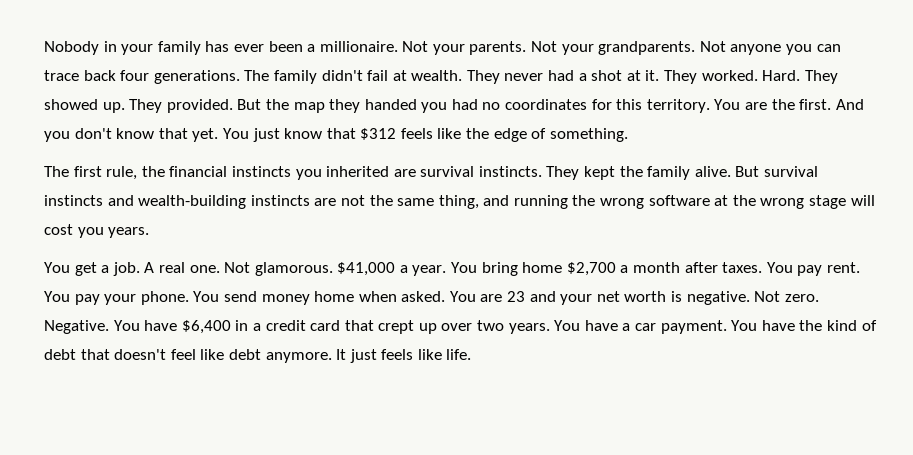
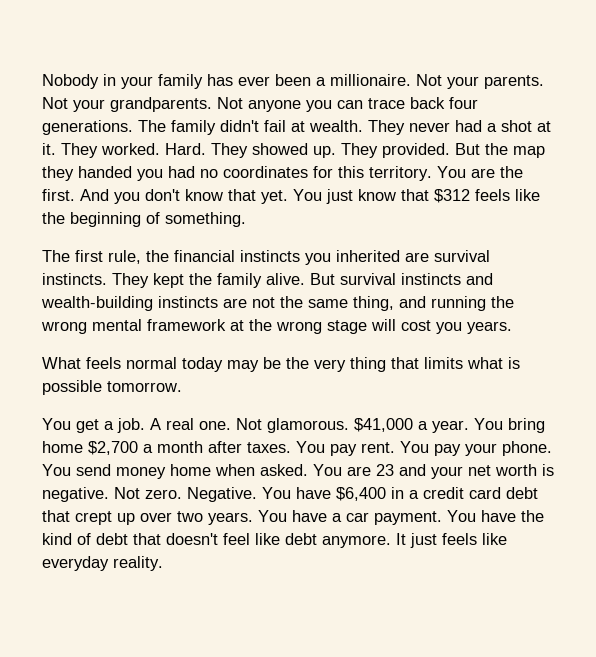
- You just know that $312 feels like the edge of something.
+ You just know that $312 feels like the beginning of something.
- But survival instincts and wealth-building instincts are not the same thing, and running the wrong software at the wrong stage will cost you years.
+ But survival instincts and wealth-building instincts are not the same thing, and running the wrong mental framework at the wrong stage will cost you years.
+ What feels normal today may be the very thing that limits what is possible tomorrow.
- You have $6,400 in a credit card that crept up over two years.
+ You have $6,400 in a credit card debt that crept up over two years.
- It just feels like life.
+ It just feels like everyday reality.

